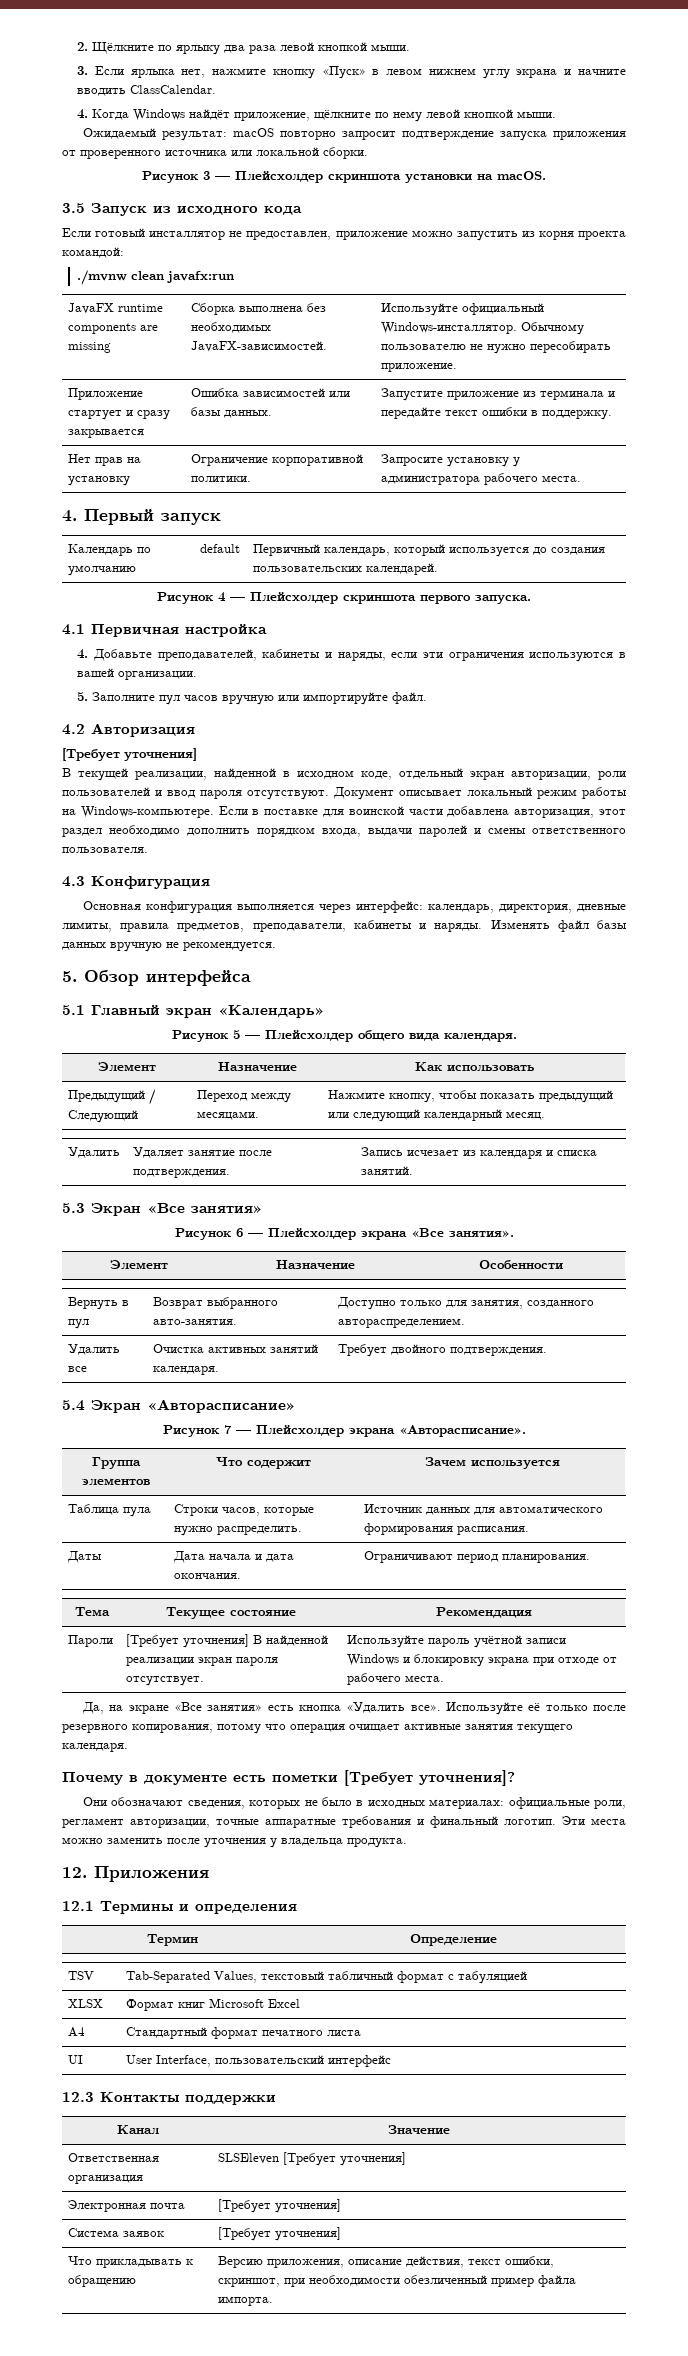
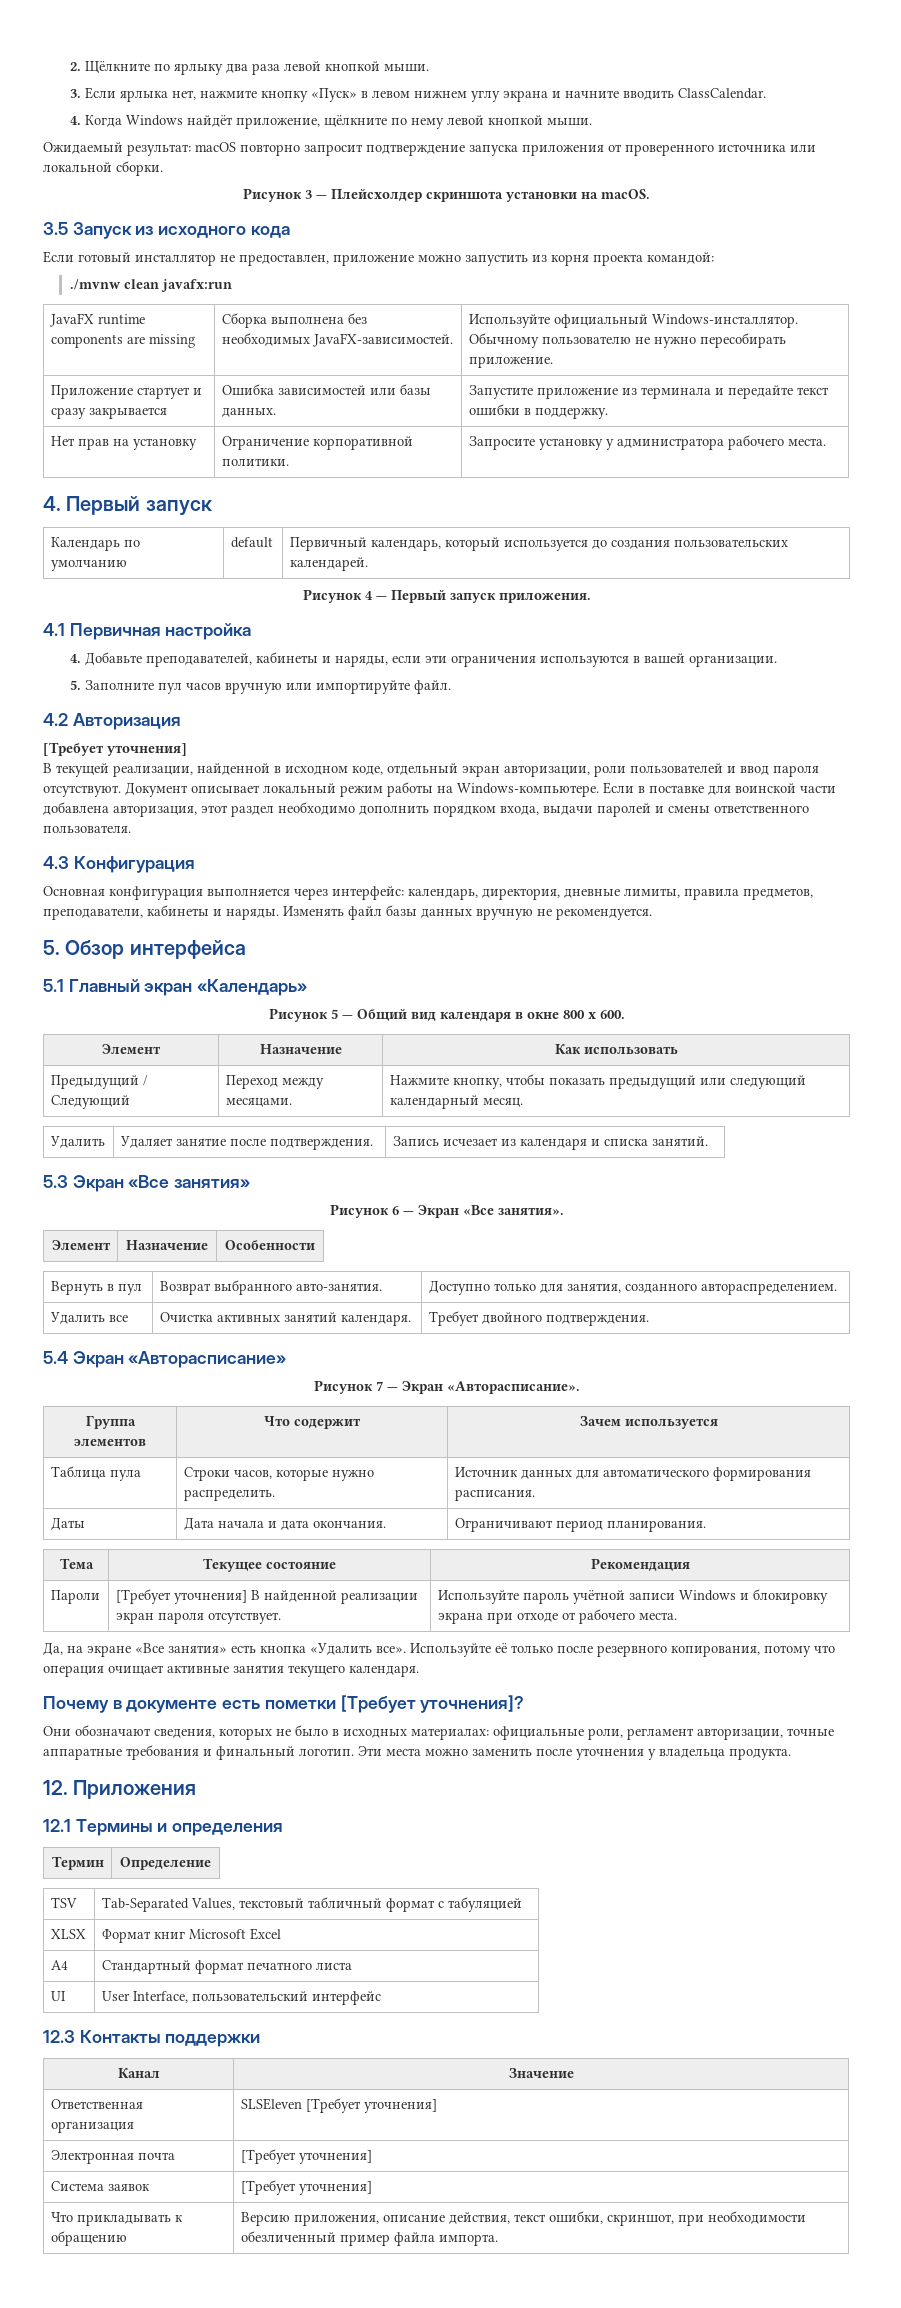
- Рисунок 4 — Плейсхолдер скриншота первого запуска.
+ Рисунок 4 — Первый запуск приложения.
- Рисунок 5 — Плейсхолдер общего вида календаря.
+ Рисунок 5 — Общий вид календаря в окне 800 x 600.
- Рисунок 6 — Плейсхолдер экрана «Все занятия».
+ Рисунок 6 — Экран «Все занятия».
- Рисунок 7 — Плейсхолдер экрана «Авторасписание».
+ Рисунок 7 — Экран «Авторасписание».

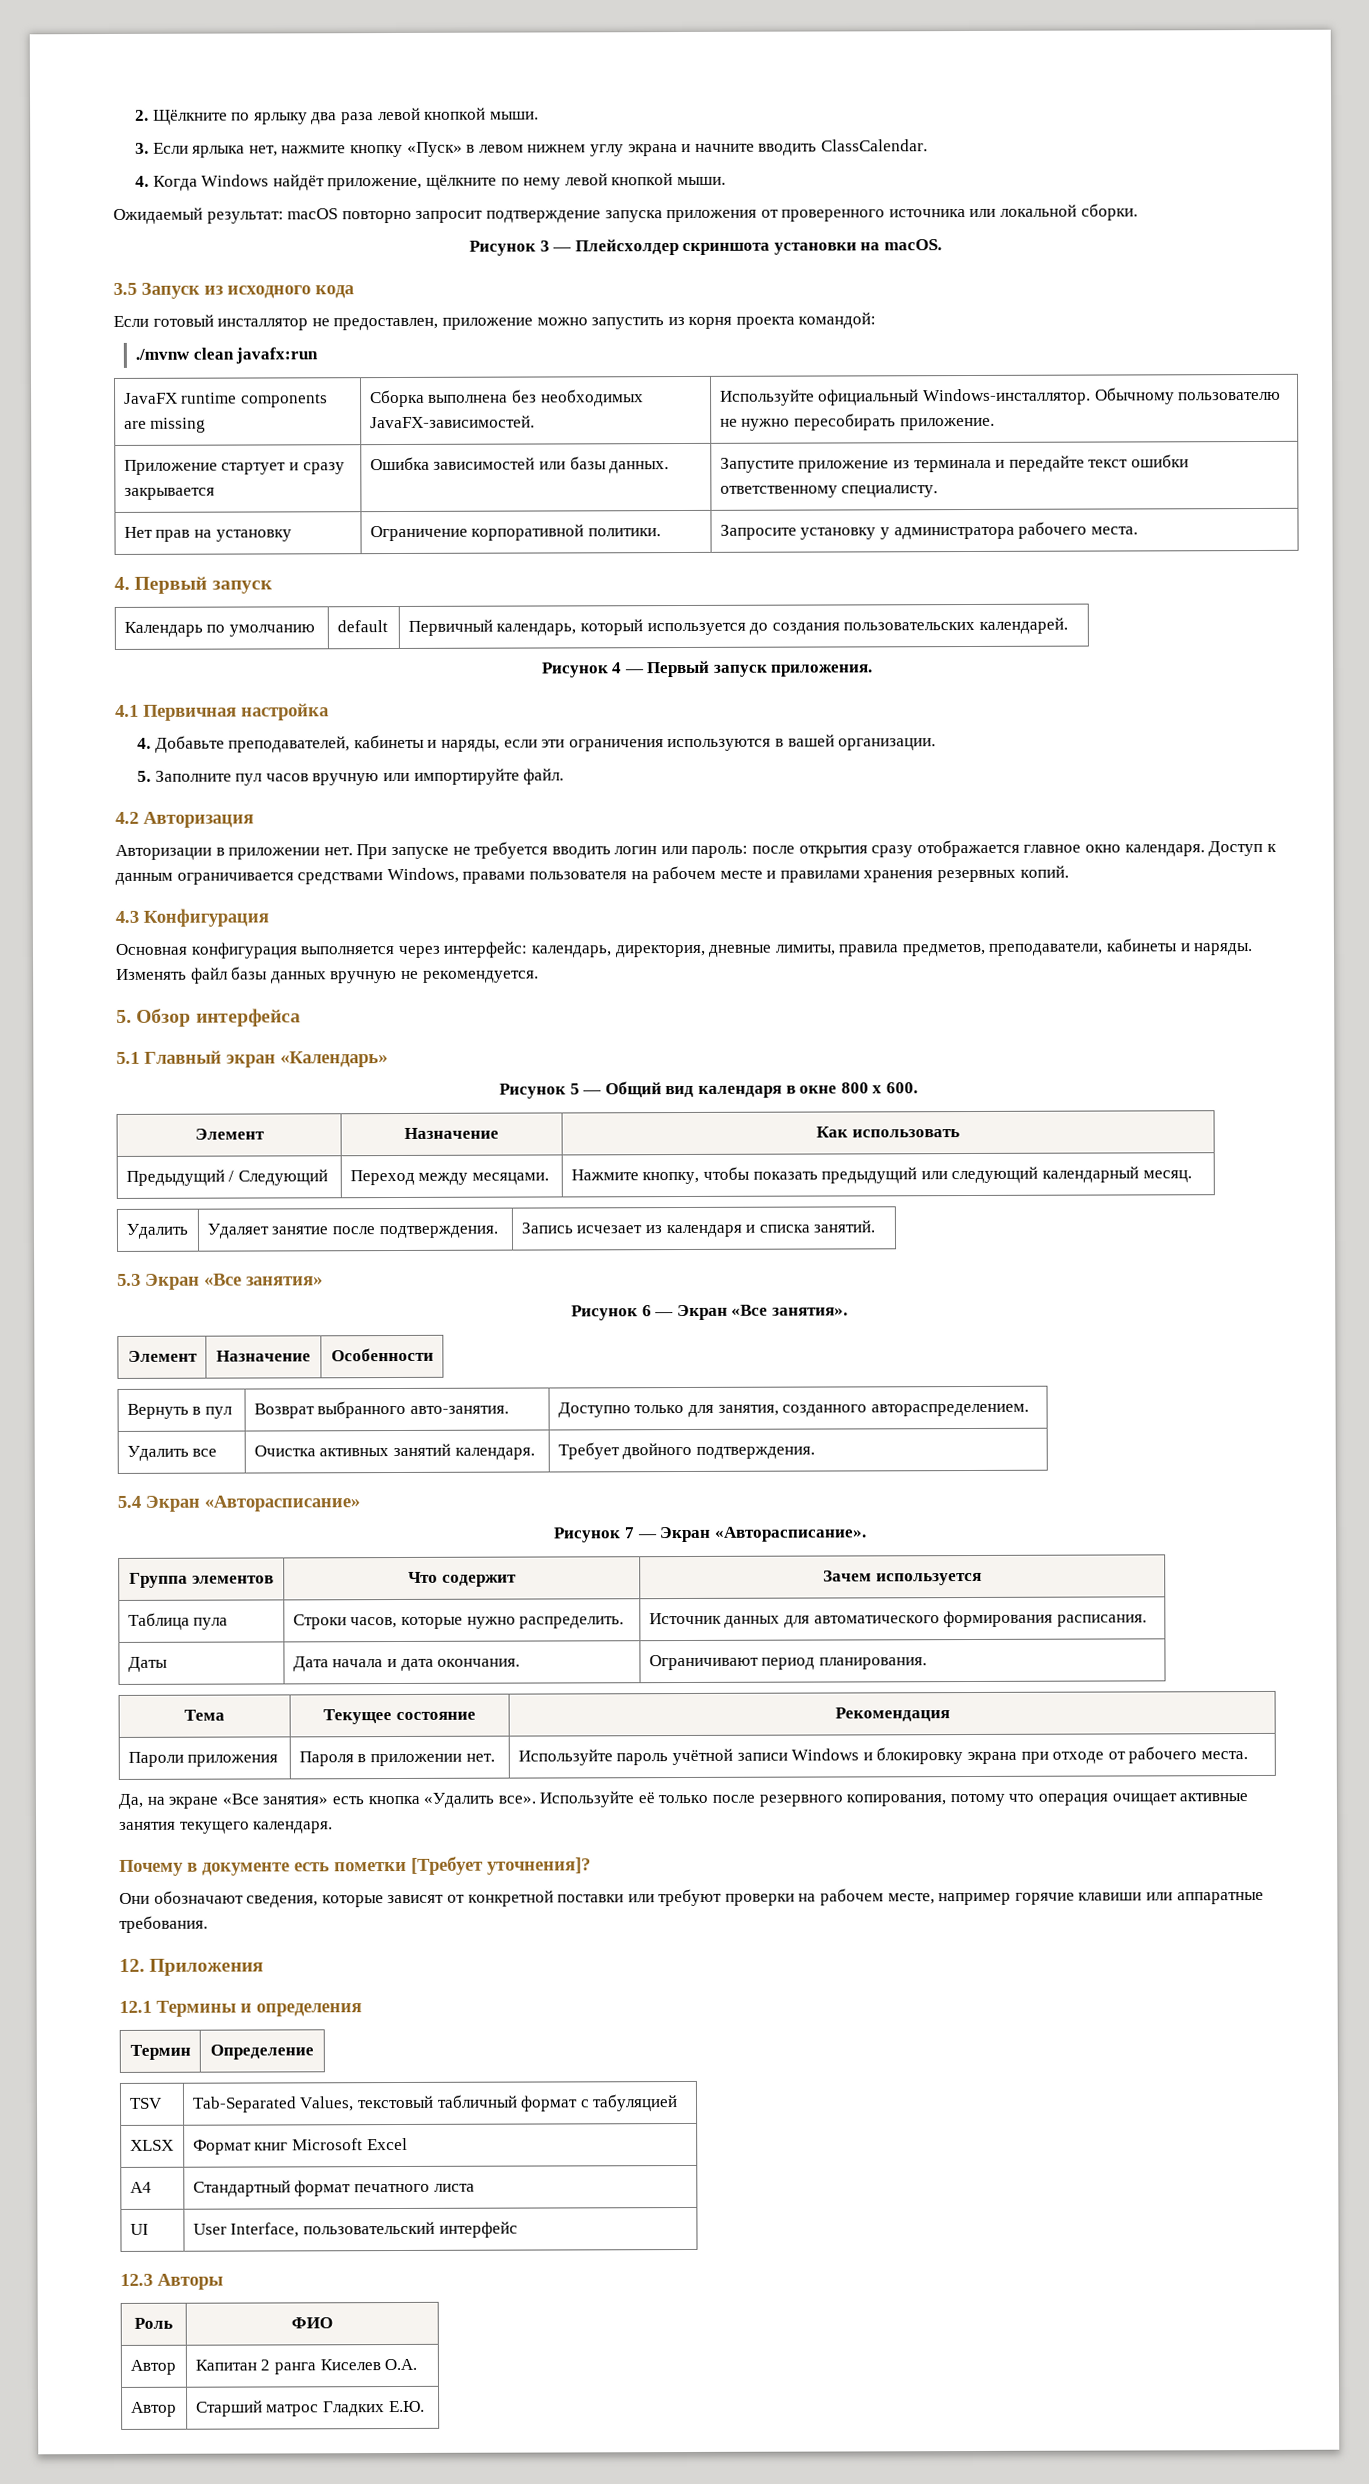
- Приложение стартует и сразу закрывается | Ошибка зависимостей или базы данных. | Запустите приложение из терминала и передайте текст ошибки в поддержку.
+ Приложение стартует и сразу закрывается | Ошибка зависимостей или базы данных. | Запустите приложение из терминала и передайте текст ошибки ответственному специалисту.
  4.2 Авторизация
- [Требует уточнения]
- В текущей реализации, найденной в исходном коде, отдельный экран авторизации, роли пользователей и ввод пароля отсутствуют. Документ описывает локальный режим работы на Windows-компьютере. Если в поставке для воинской части добавлена авторизация, этот раздел необходимо дополнить порядком входа, выдачи паролей и смены ответственного пользователя.
+ Авторизации в приложении нет. При запуске не требуется вводить логин или пароль: после открытия сразу отображается главное окно календаря. Доступ к данным ограничивается средствами Windows, правами пользователя на рабочем месте и правилами хранения резервных копий.
- Пароли | [Требует уточнения] В найденной реализации экран пароля отсутствует. | Используйте пароль учётной записи Windows и блокировку экрана при отходе от рабочего места.
+ Пароли приложения | Пароля в приложении нет. | Используйте пароль учётной записи Windows и блокировку экрана при отходе от рабочего места.
- Они обозначают сведения, которых не было в исходных материалах: официальные роли, регламент авторизации, точные аппаратные требования и финальный логотип. Эти места можно заменить после уточнения у владельца продукта.
+ Они обозначают сведения, которые зависят от конкретной поставки или требуют проверки на рабочем месте, например горячие клавиши или аппаратные требования.
- 12.3 Контакты поддержки
- Канал | Значение
- Ответственная организация | SLSEleven [Требует уточнения]
- Электронная почта | [Требует уточнения]
- Система заявок | [Требует уточнения]
- Что прикладывать к обращению | Версию приложения, описание действия, текст ошибки, скриншот, при необходимости обезличенный пример файла импорта.
+ 12.3 Авторы
+ Роль | ФИО
+ Автор | Капитан 2 ранга Киселев О.А.
+ Автор | Старший матрос Гладких Е.Ю.

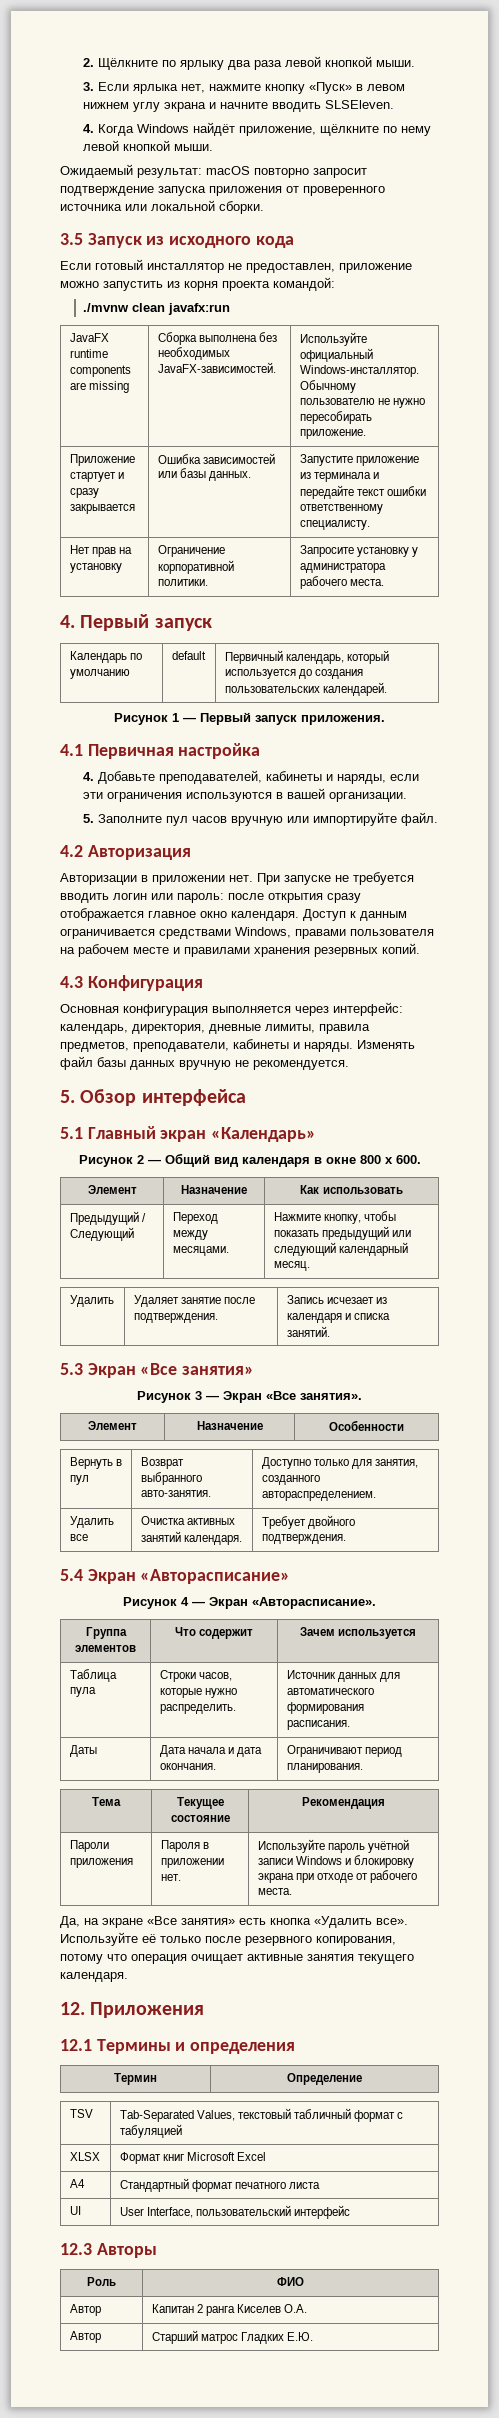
- 3. Если ярлыка нет, нажмите кнопку «Пуск» в левом нижнем углу экрана и начните вводить ClassCalendar.
+ 3. Если ярлыка нет, нажмите кнопку «Пуск» в левом нижнем углу экрана и начните вводить SLSEleven.
- Рисунок 3 — Плейсхолдер скриншота установки на macOS.
- Рисунок 4 — Первый запуск приложения.
+ Рисунок 1 — Первый запуск приложения.
- Рисунок 5 — Общий вид календаря в окне 800 x 600.
+ Рисунок 2 — Общий вид календаря в окне 800 x 600.
- Рисунок 6 — Экран «Все занятия».
+ Рисунок 3 — Экран «Все занятия».
- Рисунок 7 — Экран «Авторасписание».
+ Рисунок 4 — Экран «Авторасписание».
- Почему в документе есть пометки [Требует уточнения]?
- Они обозначают сведения, которые зависят от конкретной поставки или требуют проверки на рабочем месте, например горячие клавиши или аппаратные требования.

